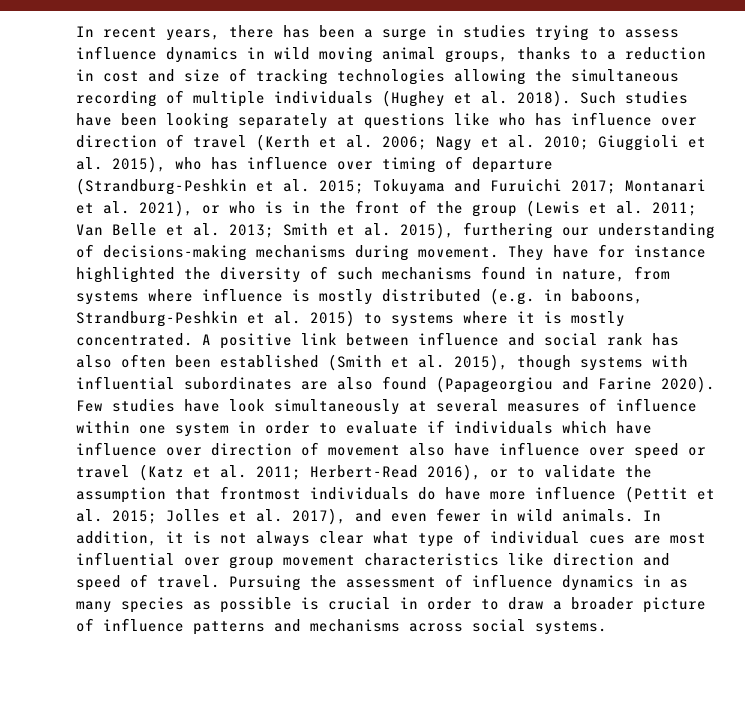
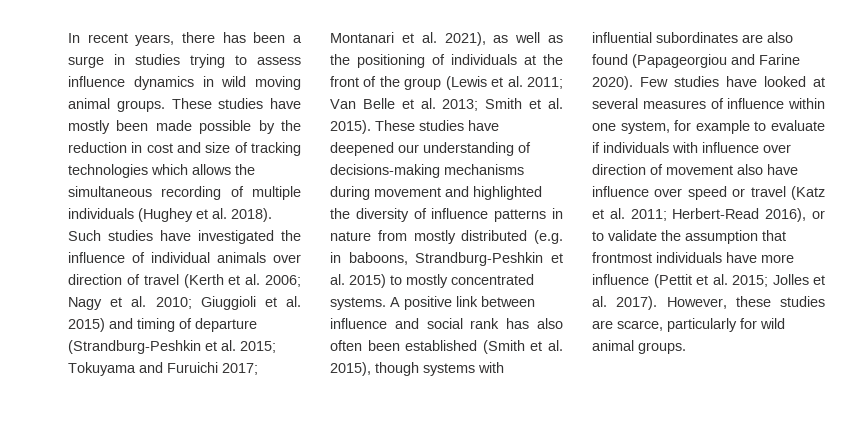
- In recent years, there has been a surge in studies trying to assess influence dynamics in wild moving animal groups, thanks to a reduction in cost and size of tracking technologies allowing the simultaneous recording of multiple individuals (Hughey et al. 2018).
+ In recent years, there has been a surge in studies trying to assess influence dynamics in wild moving animal groups. These studies have mostly been made possible by the reduction in cost and size of tracking technologies which allows the simultaneous recording of multiple individuals (Hughey et al. 2018).
- Such studies have been looking separately at questions like who has influence over direction of travel (Kerth et al. 2006;
+ Such studies have investigated the influence of individual animals over direction of travel (Kerth et al. 2006;
- Giuggioli et al. 2015), who has influence over timing of departure (Strandburg-Peshkin et al. 2015;
+ Giuggioli et al. 2015) and timing of departure (Strandburg-Peshkin et al. 2015;
- Montanari et al. 2021), or who is in the front of the group (Lewis et al. 2011;
+ Montanari et al. 2021), as well as the positioning of individuals at the front of the group (Lewis et al. 2011;
- Smith et al. 2015), furthering our understanding of decisions-making mechanisms during movement. They have for instance highlighted the diversity of such mechanisms found in nature, from systems where influence is mostly distributed (e.g. in baboons, Strandburg-Peshkin et al. 2015) to systems where it is mostly concentrated.
+ Smith et al. 2015). These studies have deepened our understanding of decisions-making mechanisms during movement and highlighted the diversity of influence patterns in nature from mostly distributed (e.g. in baboons, Strandburg-Peshkin et al. 2015) to mostly concentrated systems.
- Few studies have look simultaneously at several measures of influence within one system in order to evaluate if individuals which have influence over direction of movement also have influence over speed or travel (Katz et al. 2011; Herbert-Read 2016), or to validate the assumption that frontmost individuals do have more influence (Pettit et al. 2015; Jolles et al. 2017), and even fewer in wild animals. In addition, it is not always clear what type of individual cues are most influential over group movement characteristics like direction and speed of travel. Pursuing the assessment of influence dynamics in as many species as possible is crucial in order to draw a broader picture of influence patterns and mechanisms across social systems.
+ Few studies have looked at several measures of influence within one system, for example to evaluate if individuals with influence over direction of movement also have influence over speed or travel (Katz et al. 2011; Herbert-Read 2016), or to validate the assumption that frontmost individuals have more influence (Pettit et al. 2015; Jolles et al. 2017). However, these studies are scarce, particularly for wild animal groups.

